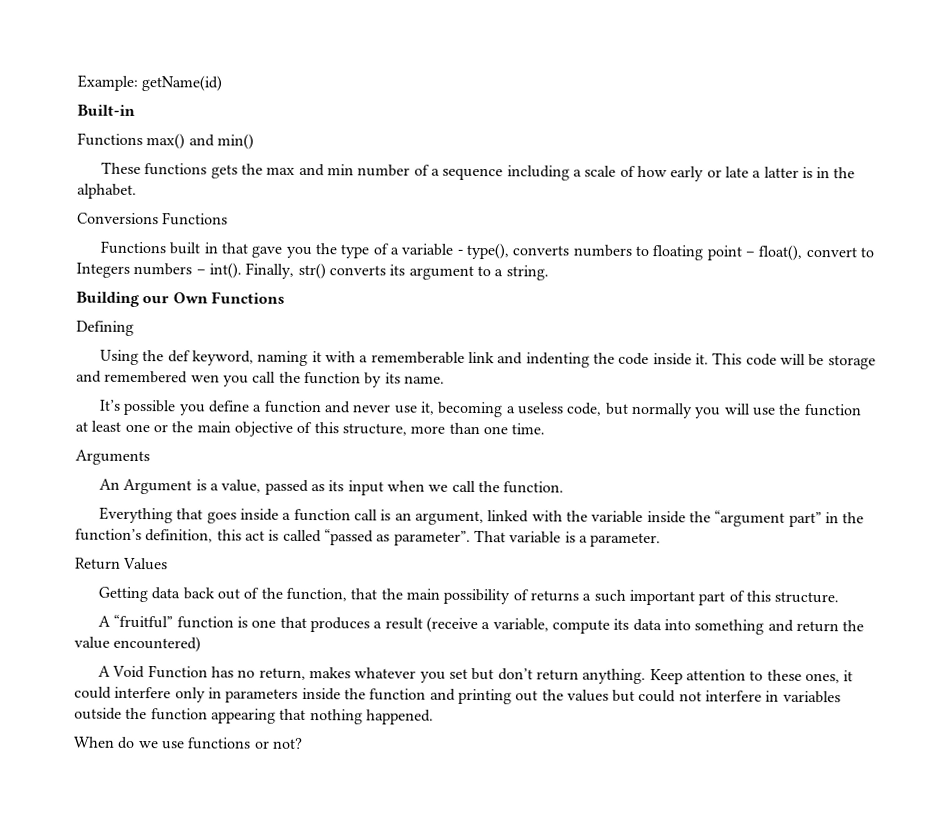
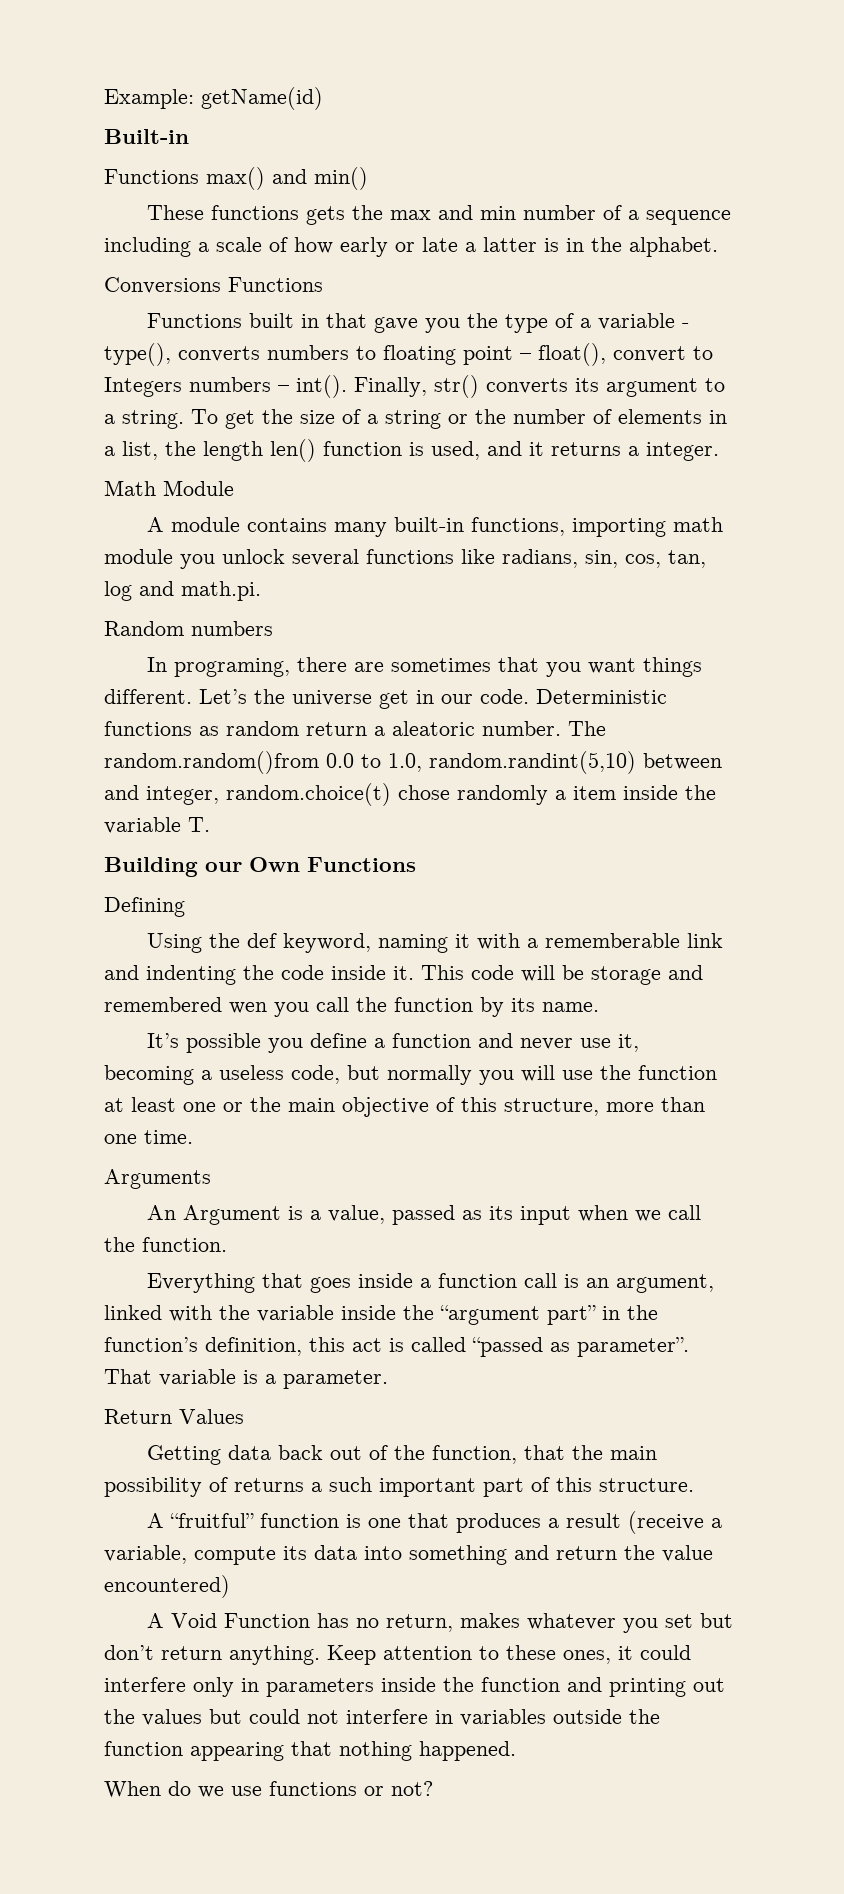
+ To get the size of a string or the number of elements in a list, the length len() function is used, and it returns a integer.
+ Math Module
+ A module contains many built-in functions, importing math module you unlock several functions like radians, sin, cos, tan, log and math.pi.
+ Random numbers
+ In programing, there are sometimes that you want things different. Let’s the universe get in our code. Deterministic functions as random return a aleatoric number. The random.random()from 0.0 to 1.0, random.randint(5,10) between and integer, random.choice(t) chose randomly a item inside the variable T.

